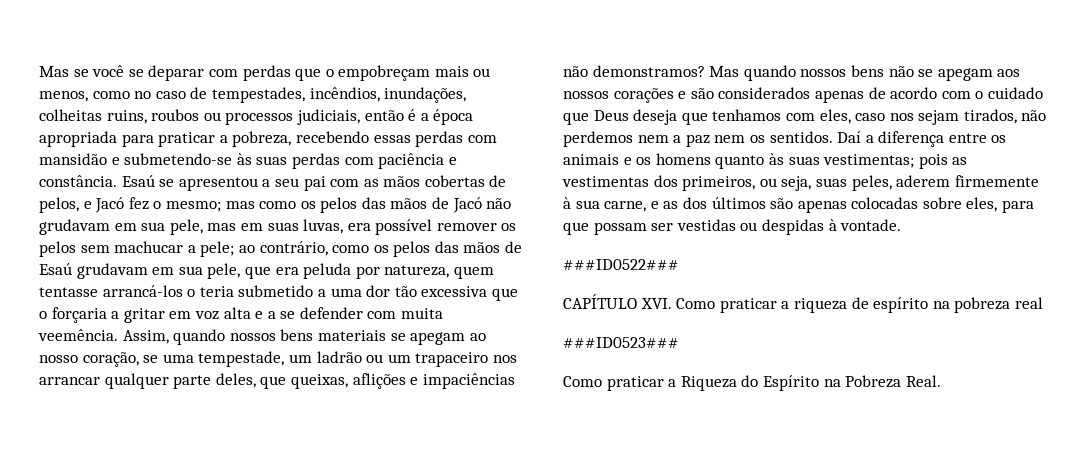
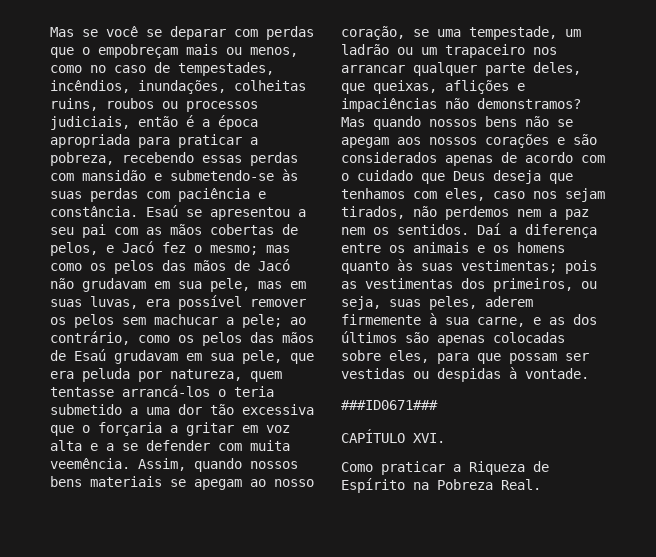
- ###ID0522###
+ ###ID0671###
- CAPÍTULO XVI. Como praticar a riqueza de espírito na pobreza real
- ###ID0523###
+ CAPÍTULO XVI.
- Como praticar a Riqueza do Espírito na Pobreza Real.
+ Como praticar a Riqueza de Espírito na Pobreza Real.

